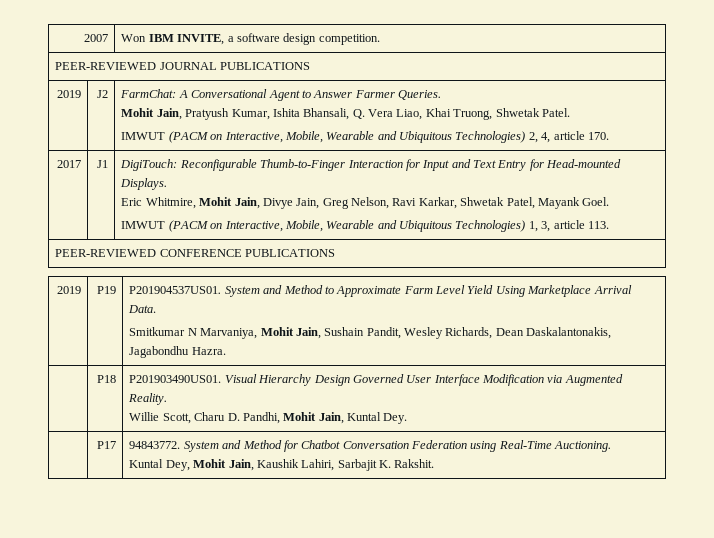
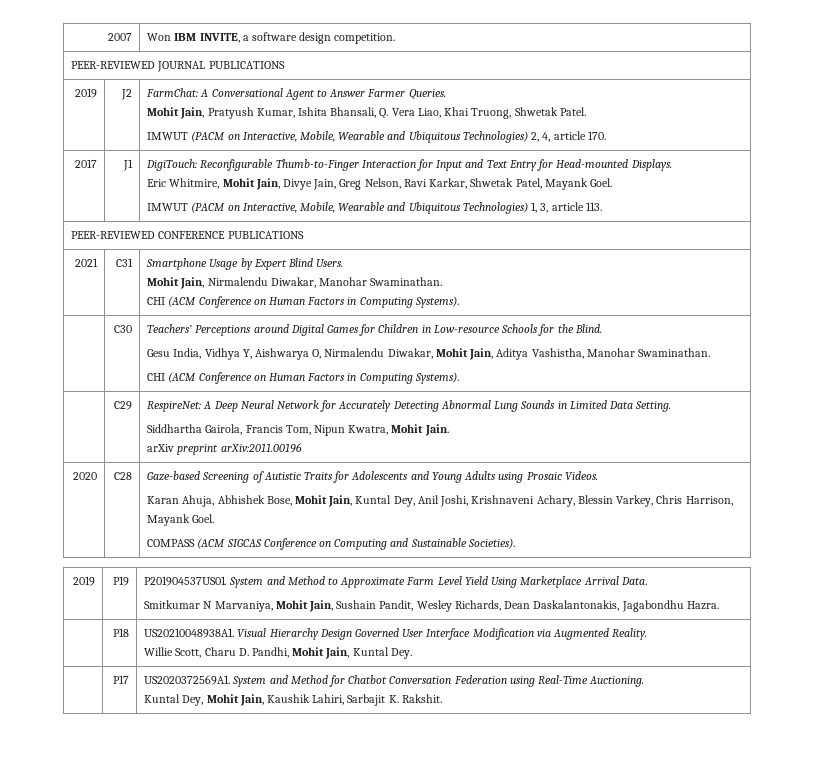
+ 2021 | C31 | Smartphone Usage by Expert Blind Users.
+ Mohit Jain, Nirmalendu Diwakar, Manohar Swaminathan.
+ CHI (ACM Conference on Human Factors in Computing Systems).
+ | C30 | Teachers’ Perceptions around Digital Games for Children in Low-resource Schools for the Blind.
+ Gesu India, Vidhya Y, Aishwarya O, Nirmalendu Diwakar, Mohit Jain, Aditya Vashistha, Manohar Swaminathan.
+ CHI (ACM Conference on Human Factors in Computing Systems).
+ | C29 | RespireNet: A Deep Neural Network for Accurately Detecting Abnormal Lung Sounds in Limited Data Setting.
+ Siddhartha Gairola, Francis Tom, Nipun Kwatra, Mohit Jain.
+ arXiv preprint arXiv:2011.00196
+ 2020 | C28 | Gaze-based Screening of Autistic Traits for Adolescents and Young Adults using Prosaic Videos.
+ Karan Ahuja, Abhishek Bose, Mohit Jain, Kuntal Dey, Anil Joshi, Krishnaveni Achary, Blessin Varkey, Chris Harrison, Mayank Goel.
+ COMPASS (ACM SIGCAS Conference on Computing and Sustainable Societies).
- | P18 | P201903490US01. Visual Hierarchy Design Governed User Interface Modification via Augmented Reality.
+ | P18 | US20210048938A1. Visual Hierarchy Design Governed User Interface Modification via Augmented Reality.
- | P17 | 94843772. System and Method for Chatbot Conversation Federation using Real-Time Auctioning.
+ | P17 | US2020372569A1. System and Method for Chatbot Conversation Federation using Real-Time Auctioning.

